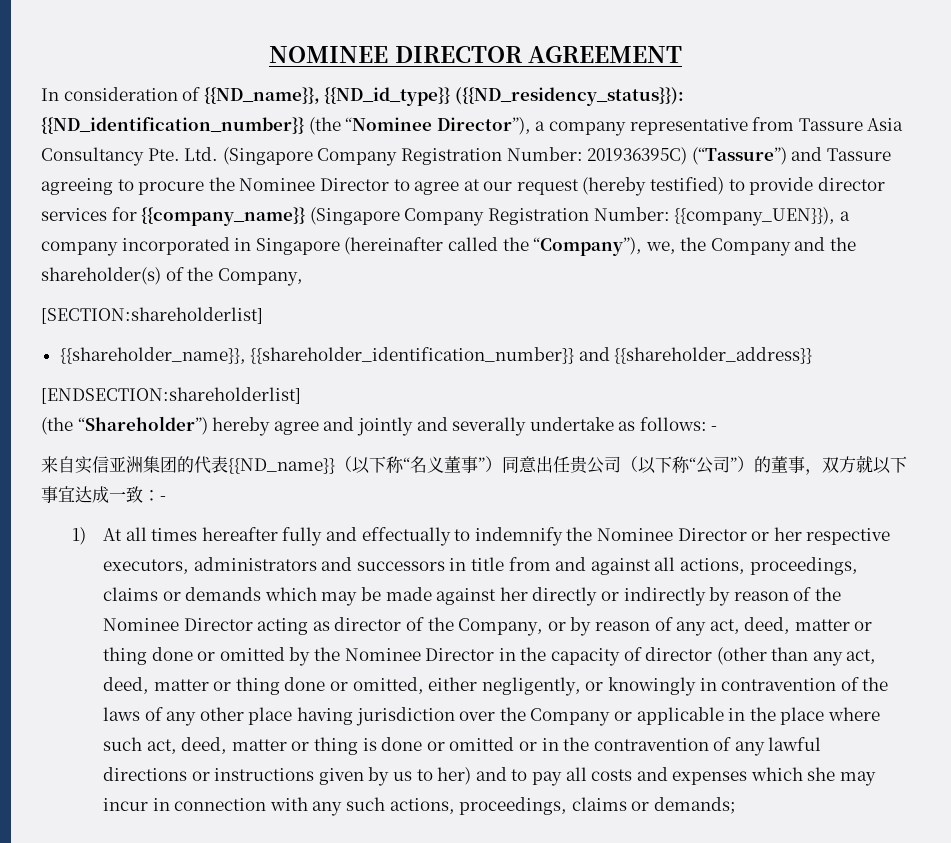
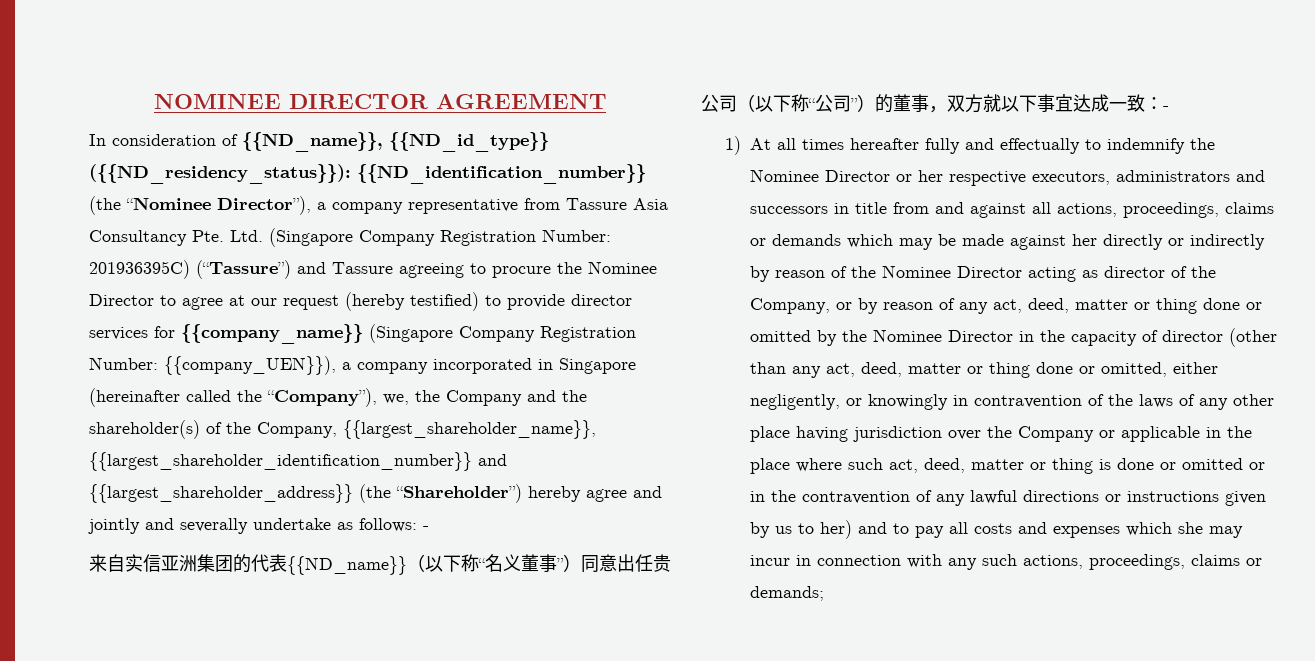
- {{company_UEN}}), a company incorporated in Singapore (hereinafter called the “Company”), we, the Company and the shareholder(s) of the Company,
- [SECTION:shareholderlist]
- {{shareholder_name}}, {{shareholder_identification_number}} and {{shareholder_address}}
- [ENDSECTION:shareholderlist]
- (the “Shareholder”) hereby agree and jointly and severally undertake as follows:
+ {{company_UEN}}), a company incorporated in Singapore (hereinafter called the “Company”), we, the Company and the shareholder(s) of the Company, {{largest_shareholder_name}}, {{largest_shareholder_identification_number}} and {{largest_shareholder_address}} (the “Shareholder”) hereby agree and jointly and severally undertake as follows:

